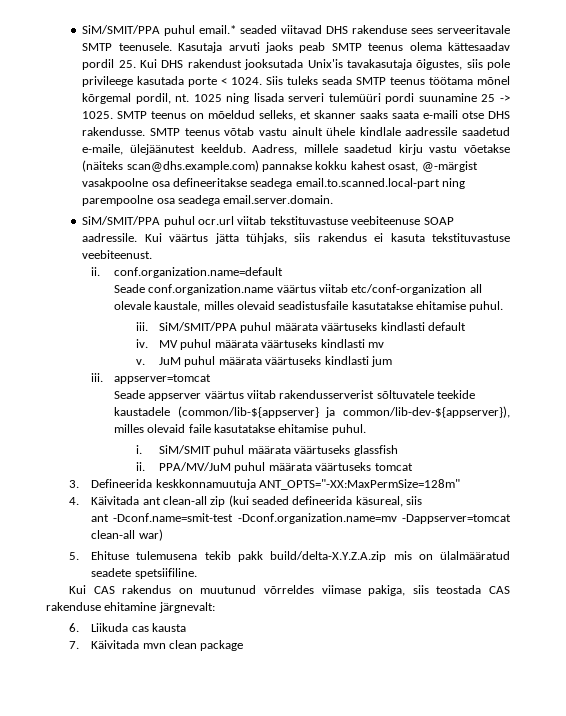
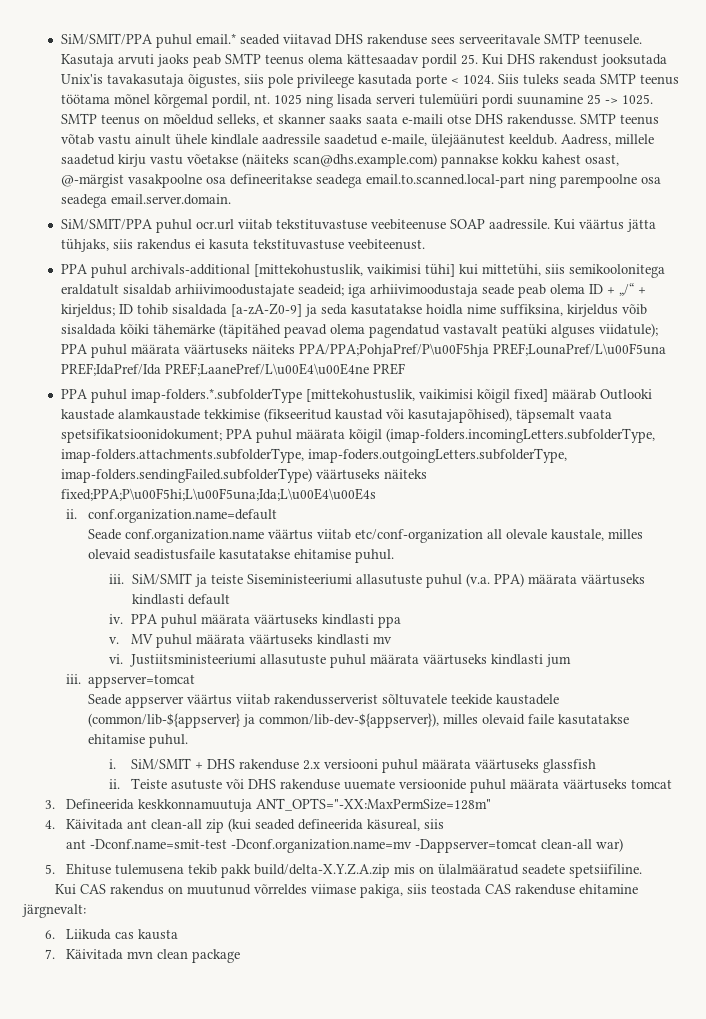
+ PPA puhul archivals-additional [mittekohustuslik, vaikimisi tühi] kui mittetühi, siis semikoolonitega eraldatult sisaldab arhiivimoodustajate seadeid; iga arhiivimoodustaja seade peab olema ID + „/“ + kirjeldus; ID tohib sisaldada [a-zA-Z0-9] ja seda kasutatakse hoidla nime suffiksina, kirjeldus võib sisaldada kõiki tähemärke (täpitähed peavad olema pagendatud vastavalt peatüki alguses viidatule); PPA puhul määrata väärtuseks näiteks PPA/PPA;PohjaPref/P\u00F5hja PREF;LounaPref/L\u00F5una PREF;IdaPref/Ida PREF;LaanePref/L\u00E4\u00E4ne PREF
+ PPA puhul imap-folders.*.subfolderType [mittekohustuslik, vaikimisi kõigil fixed] määrab Outlooki kaustade alamkaustade tekkimise (fikseeritud kaustad või kasutajapõhised), täpsemalt vaata spetsifikatsioonidokument; PPA puhul määrata kõigil (imap-folders.incomingLetters.subfolderType, imap-folders.attachments.subfolderType, imap-foders.outgoingLetters.subfolderType, imap-folders.sendingFailed.subfolderType) väärtuseks näiteks fixed;PPA;P\u00F5hi;L\u00F5una;Ida;L\u00E4\u00E4s
- SiM/SMIT/PPA puhul määrata väärtuseks kindlasti default
- iv.
+ SiM/SMIT ja teiste Siseministeeriumi allasutuste puhul (v.a. PPA) määrata väärtuseks kindlasti default
+ iv. PPA puhul määrata väärtuseks kindlasti ppa
+ v.
- v. JuM puhul määrata väärtuseks kindlasti jum
+ vi. Justiitsministeeriumi allasutuste puhul määrata väärtuseks kindlasti jum
- SiM/SMIT puhul määrata väärtuseks glassfish
+ SiM/SMIT + DHS rakenduse 2.x versiooni puhul määrata väärtuseks glassfish
- PPA/MV/JuM puhul määrata väärtuseks tomcat
+ Teiste asutuste või DHS rakenduse uuemate versioonide puhul määrata väärtuseks tomcat

